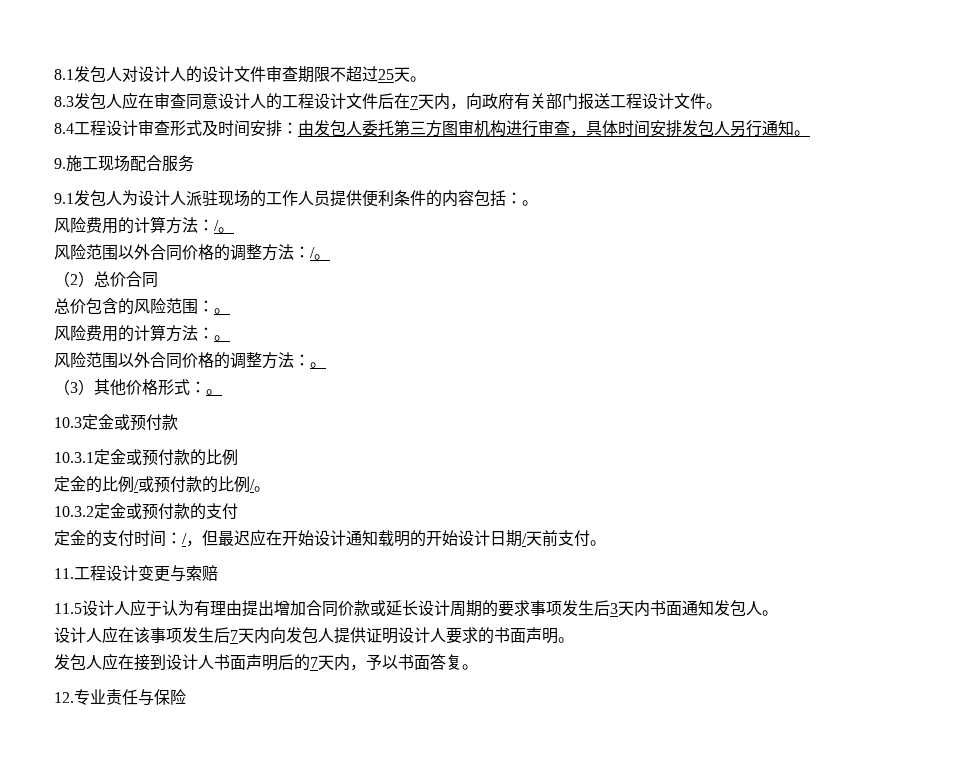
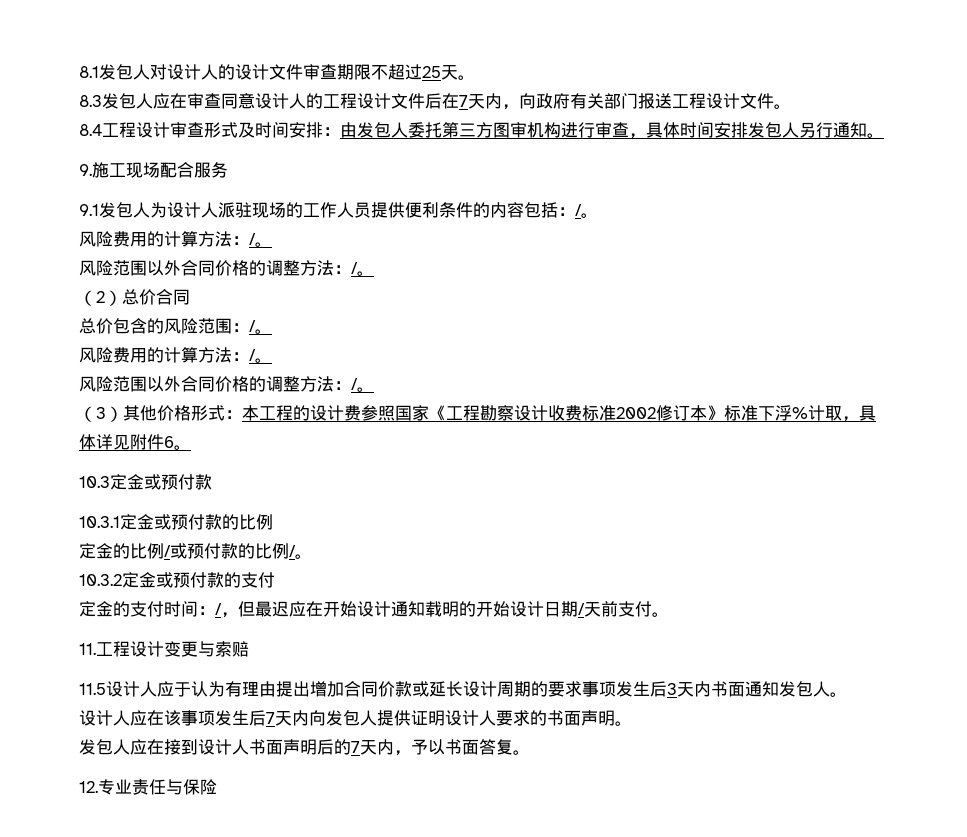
- 9.1发包人为设计人派驻现场的工作人员提供便利条件的内容包括：。
+ 9.1发包人为设计人派驻现场的工作人员提供便利条件的内容包括：/。
- 总价包含的风险范围：。
- 风险费用的计算方法：。
- 风险范围以外合同价格的调整方法：。
+ 总价包含的风险范围：/。
+ 风险费用的计算方法：/。
+ 风险范围以外合同价格的调整方法：/。
- （3）其他价格形式：。
+ （3）其他价格形式：本工程的设计费参照国家《工程勘察设计收费标准2002修订本》标准下浮%计取，具体详见附件6。

